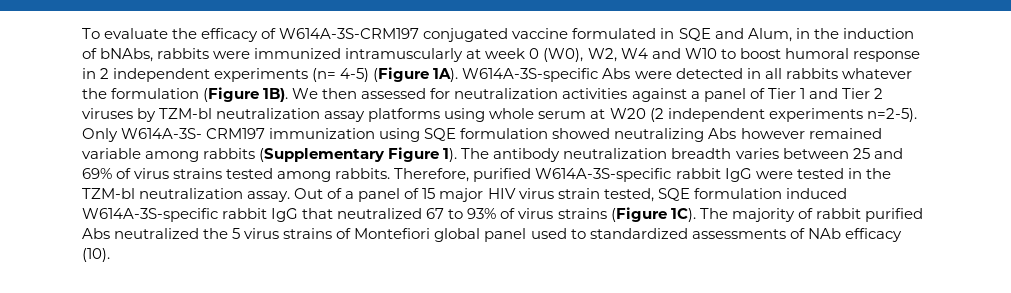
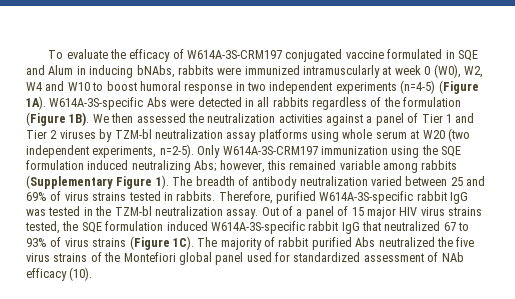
- To evaluate the efficacy of W614A-3S-CRM197 conjugated vaccine formulated in SQE and Alum, in the induction of bNAbs, rabbits were immunized intramuscularly at week 0 (W0), W2, W4 and W10 to boost humoral response in 2 independent experiments (n= 4-5) (Figure 1A).
+ To evaluate the efficacy of W614A-3S-CRM197 conjugated vaccine formulated in SQE and Alum in inducing bNAbs, rabbits were immunized intramuscularly at week 0 (W0), W2, W4 and W10 to boost humoral response in two independent experiments (n=4-5) (Figure 1A).
- W614A-3S-specific Abs were detected in all rabbits whatever the formulation (Figure 1B).
+ W614A-3S-specific Abs were detected in all rabbits regardless of the formulation (Figure 1B).
- We then assessed for neutralization activities against a panel of Tier 1 and Tier 2 viruses by TZM-bl neutralization assay platforms using whole serum at W20 (2 independent experiments n=2-5). Only W614A-3S- CRM197 immunization using SQE formulation showed neutralizing Abs however remained variable among rabbits (Supplementary Figure 1).
+ We then assessed the neutralization activities against a panel of Tier 1 and Tier 2 viruses by TZM-bl neutralization assay platforms using whole serum at W20 (two independent experiments, n=2-5). Only W614A-3S-CRM197 immunization using the SQE formulation induced neutralizing Abs; however, this remained variable among rabbits (Supplementary Figure 1).
- The antibody neutralization breadth varies between 25 and 69% of virus strains tested among rabbits.
+ The breadth of antibody neutralization varied between 25 and 69% of virus strains tested in rabbits.
- Therefore, purified W614A-3S-specific rabbit IgG were tested in the TZM-bl neutralization assay.
+ Therefore, purified W614A-3S-specific rabbit IgG was tested in the TZM-bl neutralization assay.
- Out of a panel of 15 major HIV virus strain tested, SQE formulation induced W614A-3S-specific rabbit IgG that neutralized 67 to 93% of virus strains (Figure 1C).
+ Out of a panel of 15 major HIV virus strains tested, the SQE formulation induced W614A-3S-specific rabbit IgG that neutralized 67 to 93% of virus strains (Figure 1C).
- The majority of rabbit purified Abs neutralized the 5 virus strains of Montefiori global panel used to standardized assessments of NAb efficacy (10).
+ The majority of rabbit purified Abs neutralized the five virus strains of the Montefiori global panel used for standardized assessment of NAb efficacy (10).

